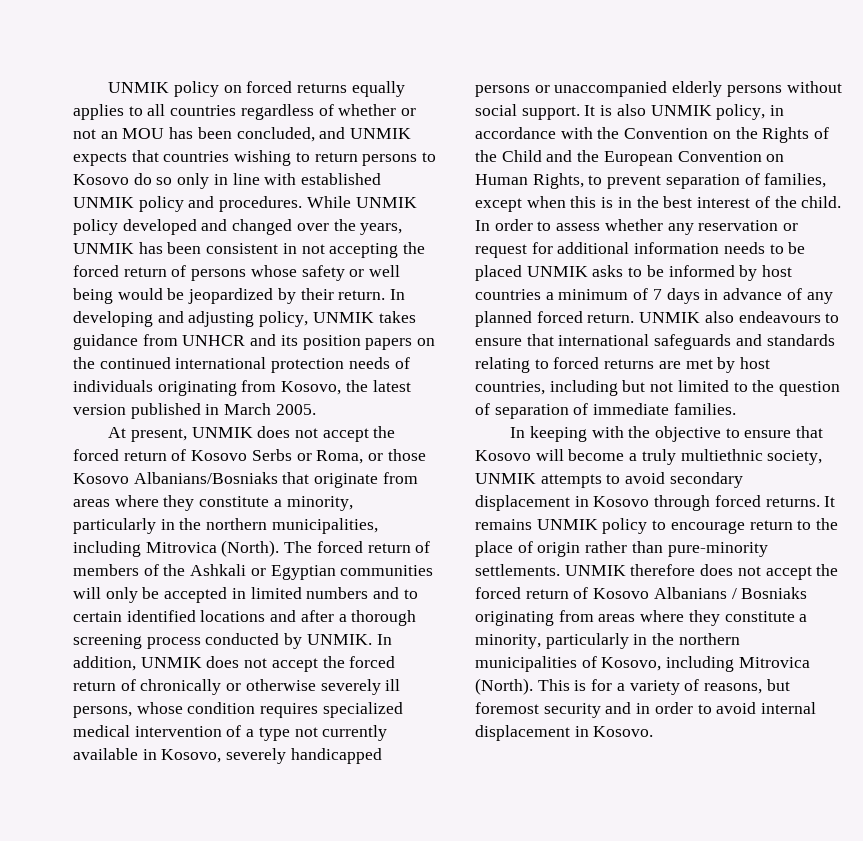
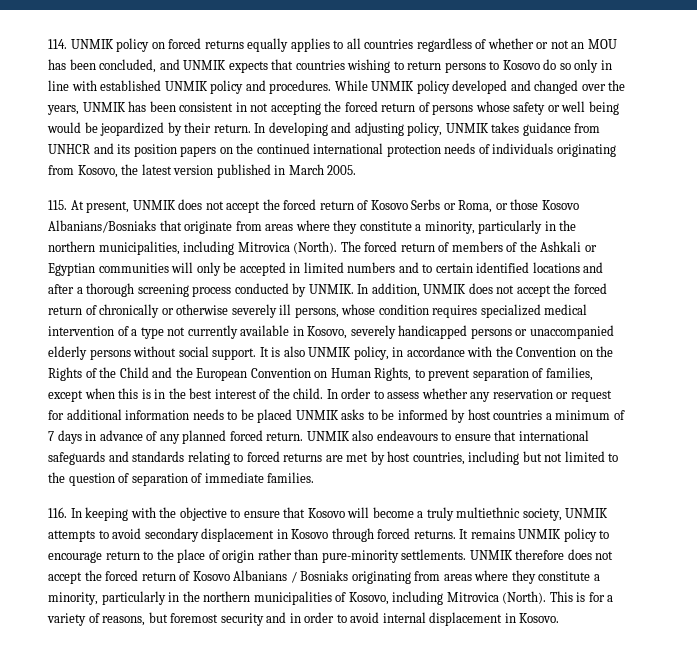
- UNMIK policy on forced returns equally applies to all countries regardless of whether or not an MOU has been concluded, and UNMIK expects that countries wishing to return persons to Kosovo do so only in line with established UNMIK policy and procedures.
+ 114. UNMIK policy on forced returns equally applies to all countries regardless of whether or not an MOU has been concluded, and UNMIK expects that countries wishing to return persons to Kosovo do so only in line with established UNMIK policy and procedures.
- At present, UNMIK does not accept the forced return of Kosovo Serbs or Roma, or those Kosovo Albanians/Bosniaks that originate from areas where they constitute a minority, particularly in the northern municipalities, including Mitrovica (North).
+ 115. At present, UNMIK does not accept the forced return of Kosovo Serbs or Roma, or those Kosovo Albanians/Bosniaks that originate from areas where they constitute a minority, particularly in the northern municipalities, including Mitrovica (North).
- In keeping with the objective to ensure that Kosovo will become a truly multiethnic society, UNMIK attempts to avoid secondary displacement in Kosovo through forced returns.
+ 116. In keeping with the objective to ensure that Kosovo will become a truly multiethnic society, UNMIK attempts to avoid secondary displacement in Kosovo through forced returns.

